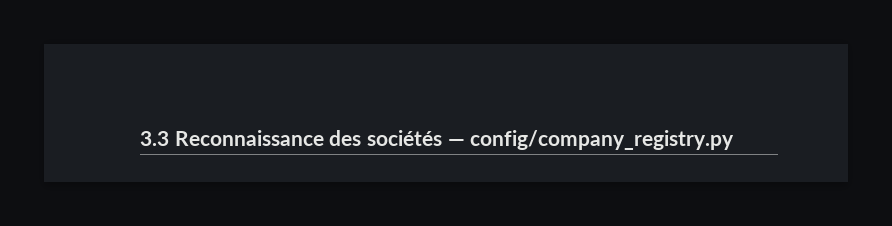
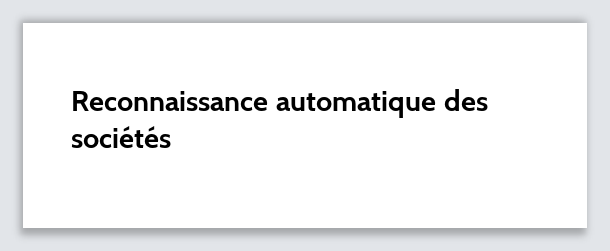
- 3.3 Reconnaissance des sociétés — config/company_registry.py
+ Reconnaissance automatique des sociétés

